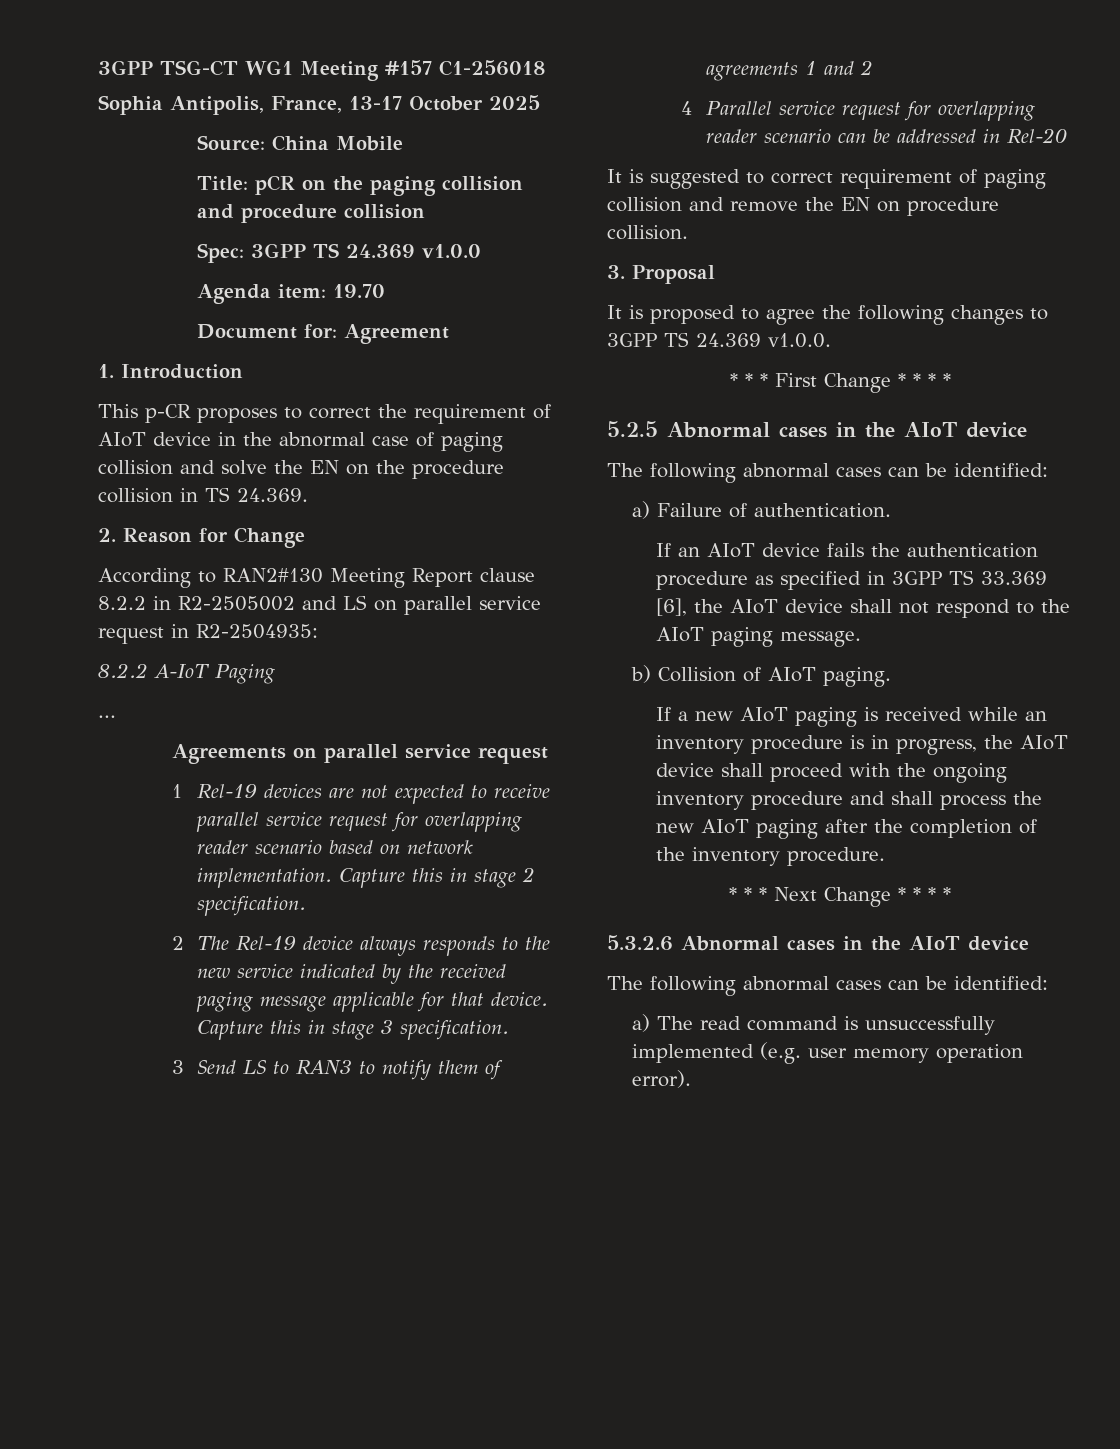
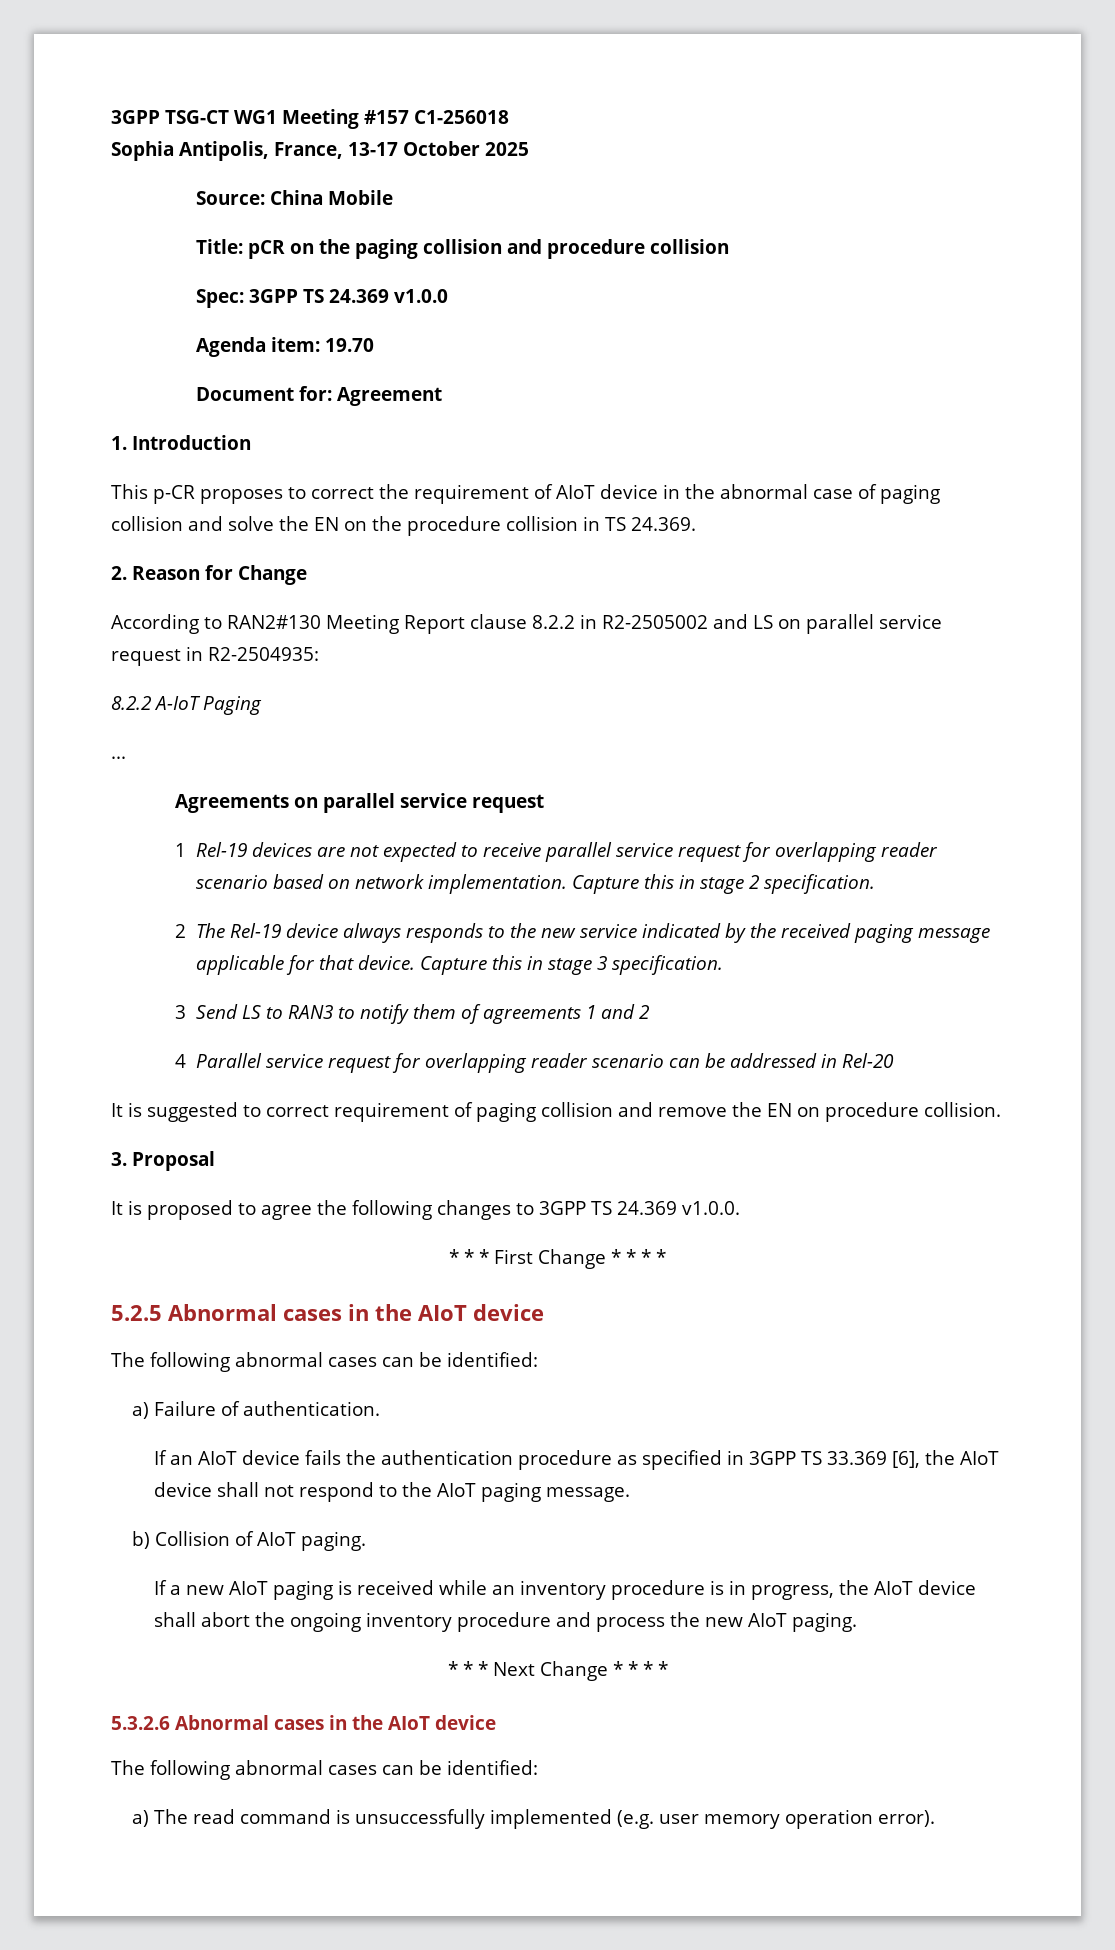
- If a new AIoT paging is received while an inventory procedure is in progress, the AIoT device shall proceed with the ongoing inventory procedure and shall process the new AIoT paging after the completion of the inventory procedure.
+ If a new AIoT paging is received while an inventory procedure is in progress, the AIoT device shall abort the ongoing inventory procedure and process the new AIoT paging.

